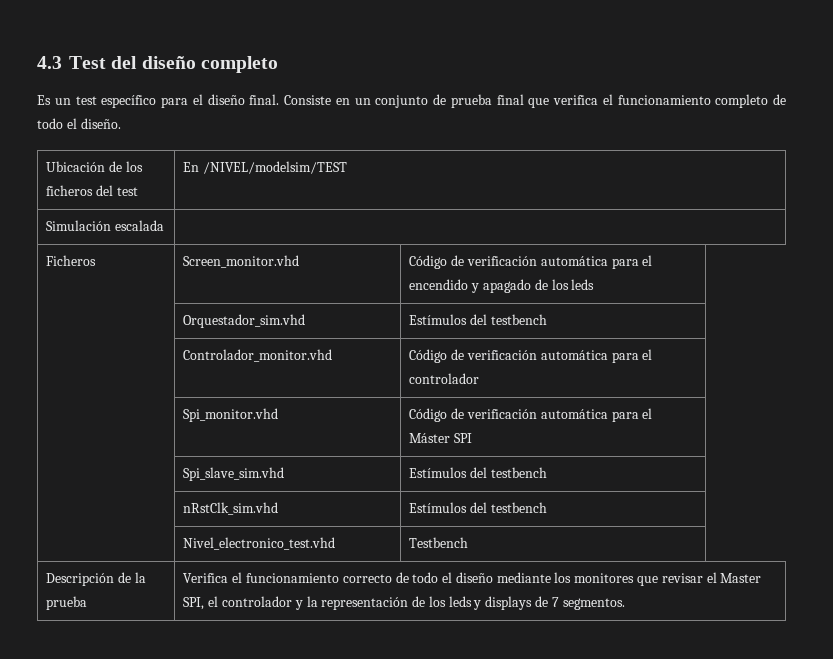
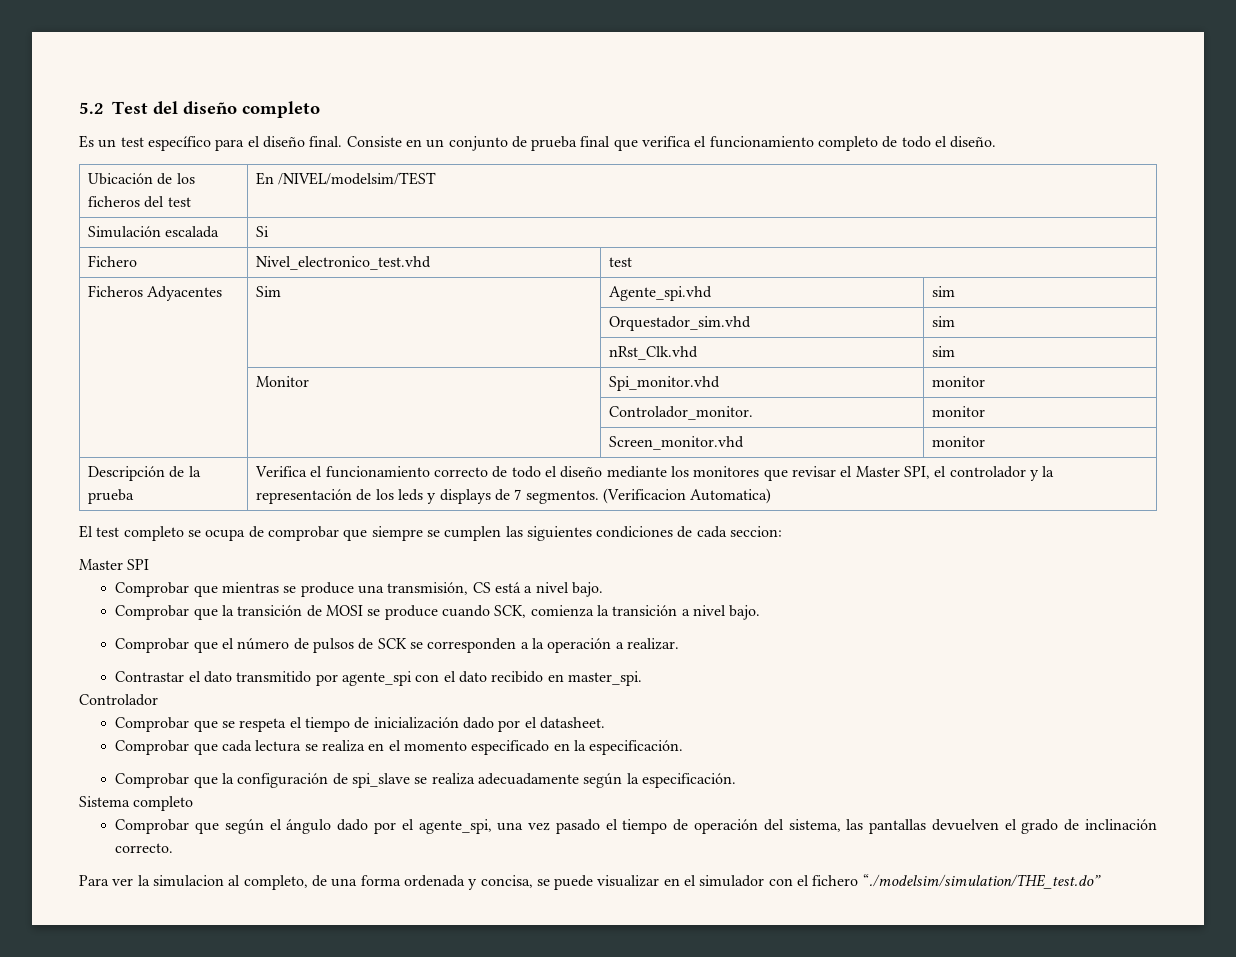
- 4.3 Test del diseño completo
+ 5.2 Test del diseño completo
- Simulación escalada |
- Ficheros | Screen_monitor.vhd | Código de verificación automática para el encendido y apagado de los leds
- | Orquestador_sim.vhd | Estímulos del testbench
- | Controlador_monitor.vhd | Código de verificación automática para el controlador
- | Spi_monitor.vhd | Código de verificación automática para el Máster SPI
- | Spi_slave_sim.vhd | Estímulos del testbench
- | nRstClk_sim.vhd | Estímulos del testbench
- | Nivel_electronico_test.vhd | Testbench
+ Simulación escalada | Si
+ Fichero | Nivel_electronico_test.vhd | test
+ Ficheros Adyacentes | Sim | Agente_spi.vhd | sim
+ | | Orquestador_sim.vhd | sim
+ | | nRst_Clk.vhd | sim
+ | Monitor | Spi_monitor.vhd | monitor
+ | | Controlador_monitor. | monitor
+ | | Screen_monitor.vhd | monitor
- Descripción de la prueba | Verifica el funcionamiento correcto de todo el diseño mediante los monitores que revisar el Master SPI, el controlador y la representación de los leds y displays de 7 segmentos.
+ Descripción de la prueba | Verifica el funcionamiento correcto de todo el diseño mediante los monitores que revisar el Master SPI, el controlador y la representación de los leds y displays de 7 segmentos. (Verificacion Automatica)
+ El test completo se ocupa de comprobar que siempre se cumplen las siguientes condiciones de cada seccion:
+ Master SPI
+ Comprobar que mientras se produce una transmisión, CS está a nivel bajo.
+ Comprobar que la transición de MOSI se produce cuando SCK, comienza la transición a nivel bajo.
+ Comprobar que el número de pulsos de SCK se corresponden a la operación a realizar.
+ Contrastar el dato transmitido por agente_spi con el dato recibido en master_spi.
+ Controlador
+ Comprobar que se respeta el tiempo de inicialización dado por el datasheet.
+ Comprobar que cada lectura se realiza en el momento especificado en la especificación.
+ Comprobar que la configuración de spi_slave se realiza adecuadamente según la especificación.
+ Sistema completo
+ Comprobar que según el ángulo dado por el agente_spi, una vez pasado el tiempo de operación del sistema, las pantallas devuelven el grado de inclinación correcto.
+ Para ver la simulacion al completo, de una forma ordenada y concisa, se puede visualizar en el simulador con el fichero “./modelsim/simulation/THE_test.do”

